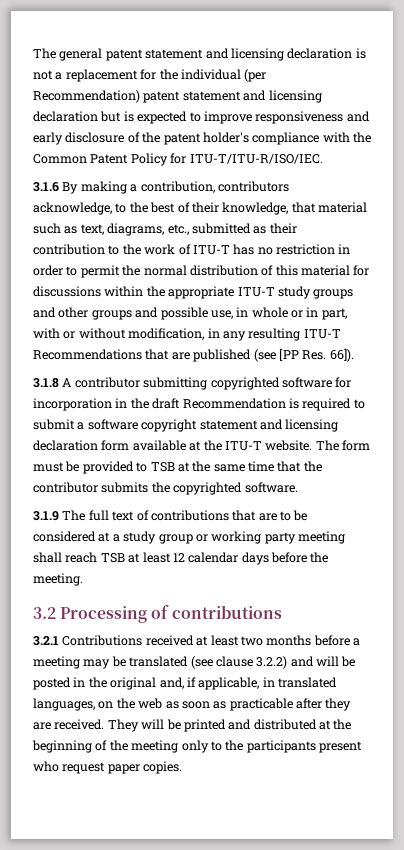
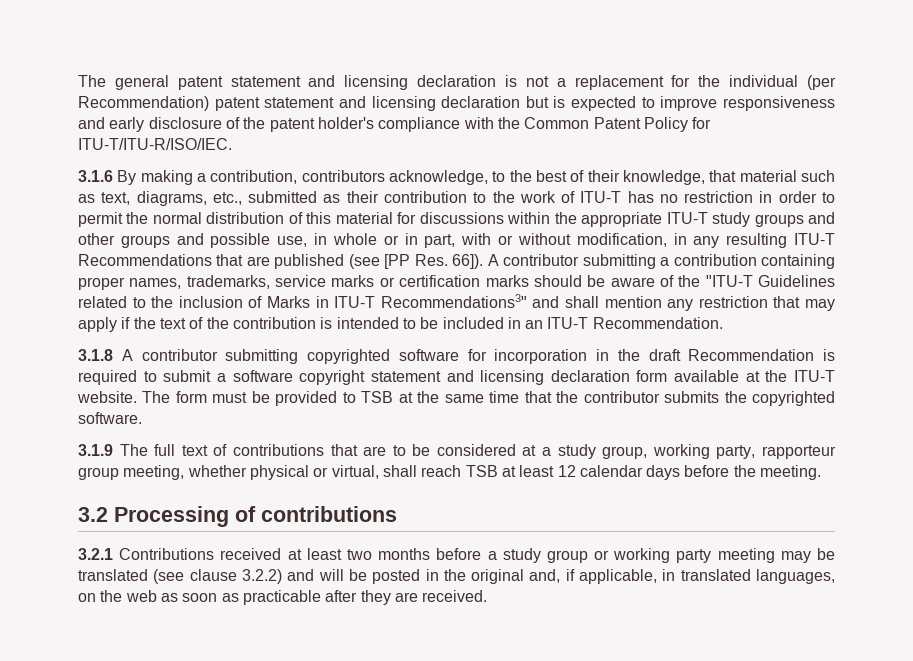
+ A contributor submitting a contribution containing proper names, trademarks, service marks or certification marks should be aware of the "ITU-T Guidelines related to the inclusion of Marks in ITU-T Recommendations3" and shall mention any restriction that may apply if the text of the contribution is intended to be included in an ITU-T Recommendation.
- 3.1.9 The full text of contributions that are to be considered at a study group or working party meeting shall reach TSB at least 12 calendar days before the meeting.
+ 3.1.9 The full text of contributions that are to be considered at a study group, working party, rapporteur group meeting, whether physical or virtual, shall reach TSB at least 12 calendar days before the meeting.
- 3.2.1 Contributions received at least two months before a meeting may be translated (see clause 3.2.2) and will be posted in the original and, if applicable, in translated languages, on the web as soon as practicable after they are received. They will be printed and distributed at the beginning of the meeting only to the participants present who request paper copies.
+ 3.2.1 Contributions received at least two months before a study group or working party meeting may be translated (see clause 3.2.2) and will be posted in the original and, if applicable, in translated languages, on the web as soon as practicable after they are received.

